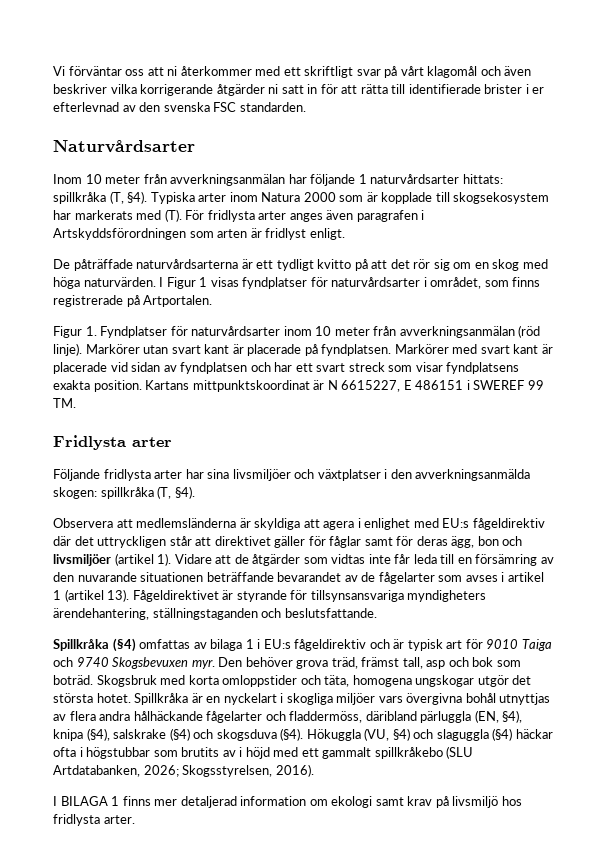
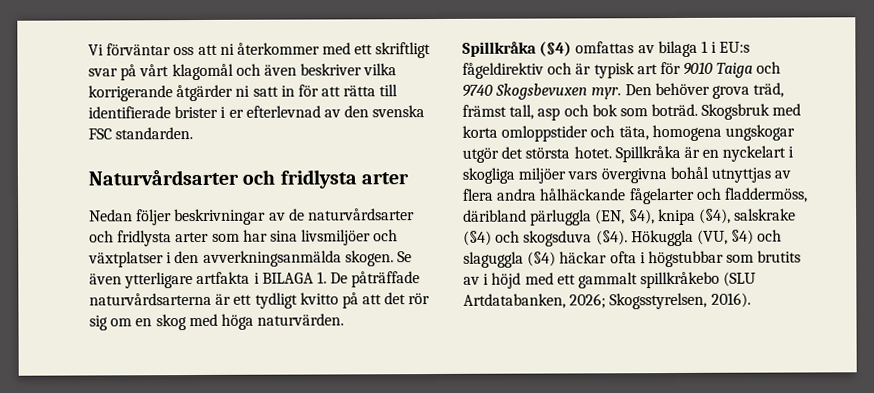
- Naturvårdsarter
- Inom 10 meter från avverkningsanmälan har följande 1 naturvårdsarter hittats: spillkråka (T, §4). Typiska arter inom Natura 2000 som är kopplade till skogsekosystem har markerats med (T). För fridlysta arter anges även paragrafen i Artskyddsförordningen som arten är fridlyst enligt.
- De påträffade naturvårdsarterna är ett tydligt kvitto på att det rör sig om en skog med höga naturvärden. I Figur 1 visas fyndplatser för naturvårdsarter i området, som finns registrerade på Artportalen.
- Figur 1. Fyndplatser för naturvårdsarter inom 10 meter från avverkningsanmälan (röd linje). Markörer utan svart kant är placerade på fyndplatsen. Markörer med svart kant är placerade vid sidan av fyndplatsen och har ett svart streck som visar fyndplatsens exakta position. Kartans mittpunktskoordinat är N 6615227, E 486151 i SWEREF 99 TM.
- Fridlysta arter
- Följande fridlysta arter har sina livsmiljöer och växtplatser i den avverkningsanmälda skogen: spillkråka (T, §4).
- Observera att medlemsländerna är skyldiga att agera i enlighet med EU:s fågeldirektiv där det uttryckligen står att direktivet gäller för fåglar samt för deras ägg, bon och livsmiljöer (artikel 1). Vidare att de åtgärder som vidtas inte får leda till en försämring av den nuvarande situationen beträffande bevarandet av de fågelarter som avses i artikel 1 (artikel 13). Fågeldirektivet är styrande för tillsynsansvariga myndigheters ärendehantering, ställningstaganden och beslutsfattande.
+ Naturvårdsarter och fridlysta arter
+ Nedan följer beskrivningar av de naturvårdsarter och fridlysta arter som har sina livsmiljöer och växtplatser i den avverkningsanmälda skogen. Se även ytterligare artfakta i BILAGA 1. De påträffade naturvårdsarterna är ett tydligt kvitto på att det rör sig om en skog med höga naturvärden.
- I BILAGA 1 finns mer detaljerad information om ekologi samt krav på livsmiljö hos fridlysta arter.

